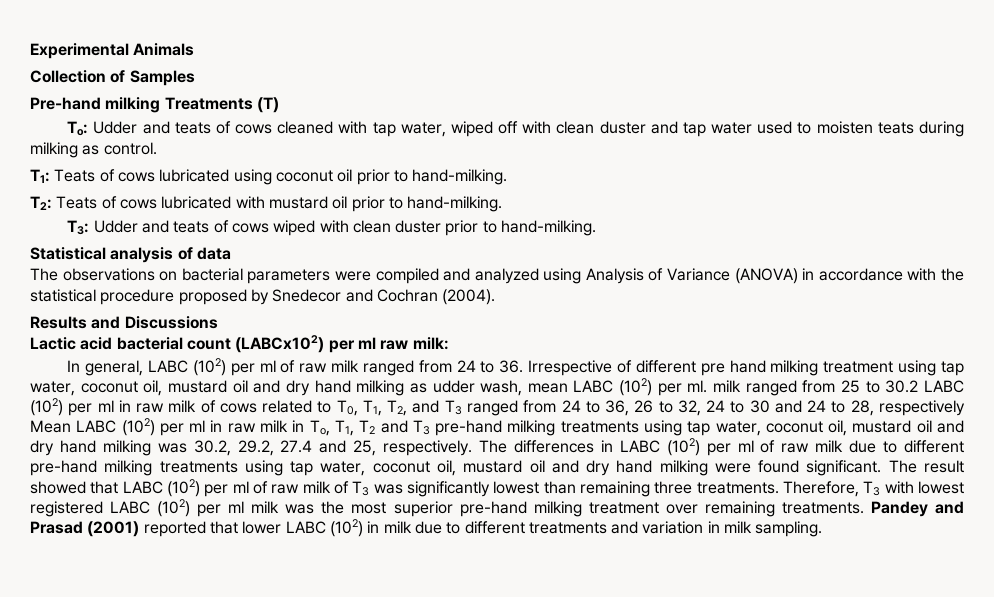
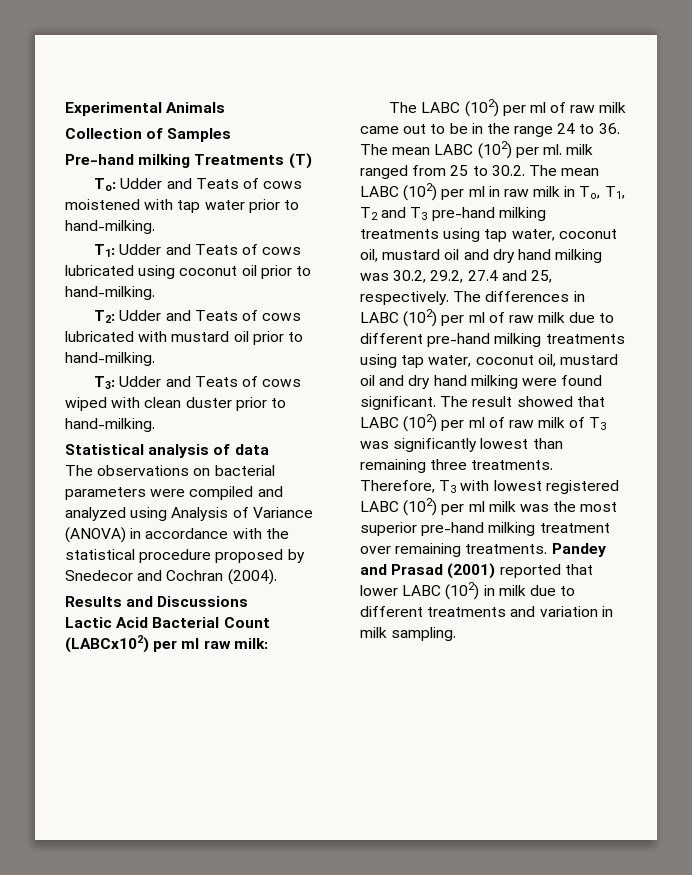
- To: Udder and teats of cows cleaned with tap water, wiped off with clean duster and tap water used to moisten teats during milking as control.
+ To: Udder and Teats of cows moistened with tap water prior to hand-milking.
- T1: Teats of cows lubricated using coconut oil prior to hand-milking.
+ T1: Udder and Teats of cows lubricated using coconut oil prior to hand-milking.
- T2: Teats of cows lubricated with mustard oil prior to hand-milking.
+ T2: Udder and Teats of cows lubricated with mustard oil prior to hand-milking.
- T3: Udder and teats of cows wiped with clean duster prior to hand-milking.
+ T3: Udder and Teats of cows wiped with clean duster prior to hand-milking.
- Lactic acid bacterial count (LABCx102) per ml raw milk:
+ Lactic Acid Bacterial Count (LABCx102) per ml raw milk:
- In general, LABC (102) per ml of raw milk ranged from 24 to 36. Irrespective of different pre hand milking treatment using tap water, coconut oil, mustard oil and dry hand milking as udder wash, mean LABC (102) per ml. milk ranged from 25 to 30.2 LABC (102) per ml in raw milk of cows related to T0, T1, T2, and T3 ranged from 24 to 36, 26 to 32, 24 to 30 and 24 to 28, respectively Mean LABC (102) per ml in raw milk in To, T1, T2 and T3 pre-hand milking treatments using tap water, coconut oil, mustard oil and dry hand milking was 30.2, 29.2, 27.4 and 25, respectively.
+ The LABC (102) per ml of raw milk came out to be in the range 24 to 36. The mean LABC (102) per ml. milk ranged from 25 to 30.2. The mean LABC (102) per ml in raw milk in To, T1, T2 and T3 pre-hand milking treatments using tap water, coconut oil, mustard oil and dry hand milking was 30.2, 29.2, 27.4 and 25, respectively.

